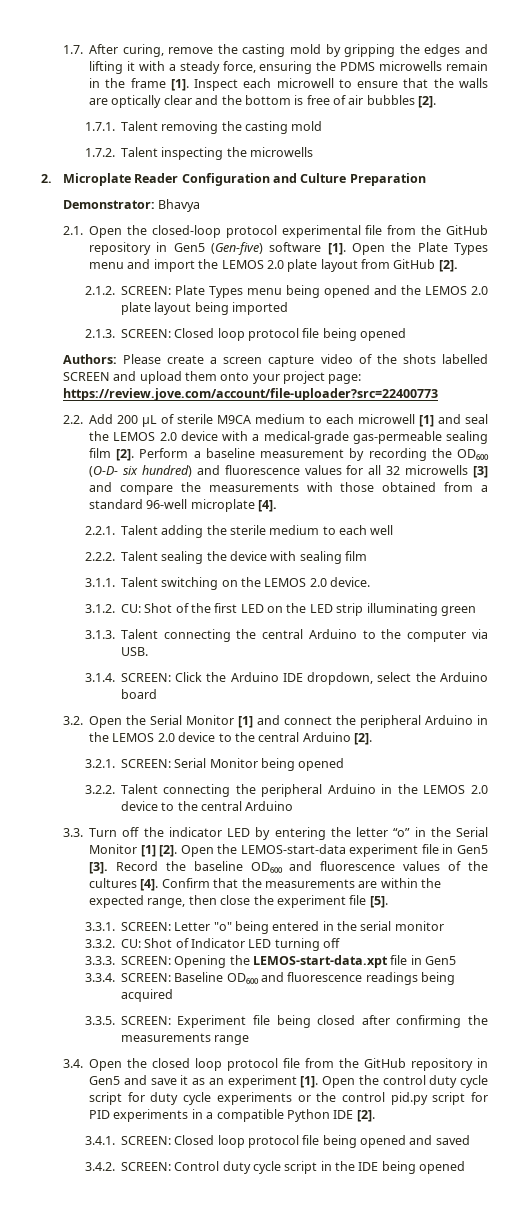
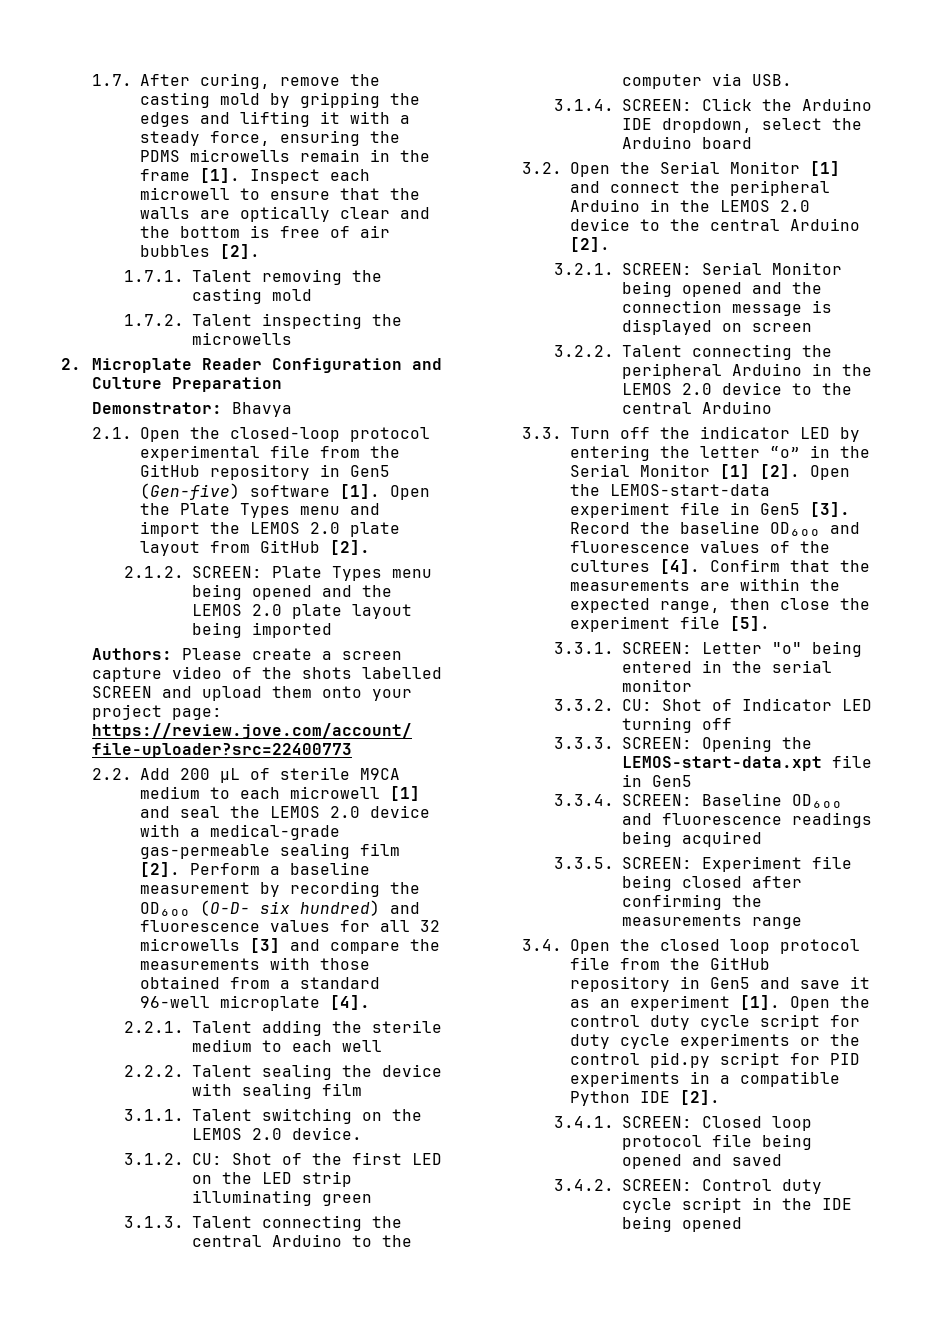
- 2.1.3. SCREEN: Closed loop protocol file being opened
- 3.2.1. SCREEN: Serial Monitor being opened
+ 3.2.1. SCREEN: Serial Monitor being opened and the connection message is displayed on screen

